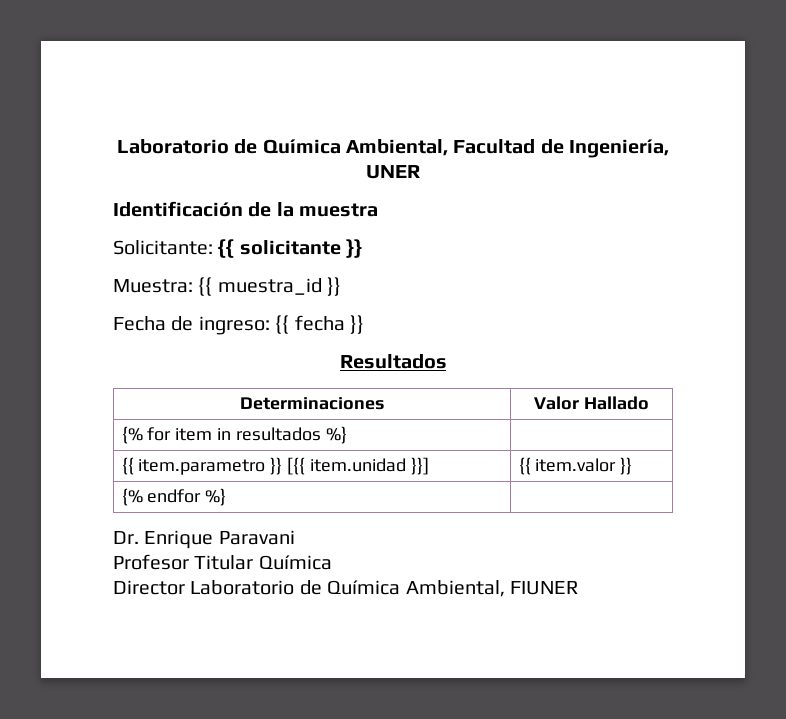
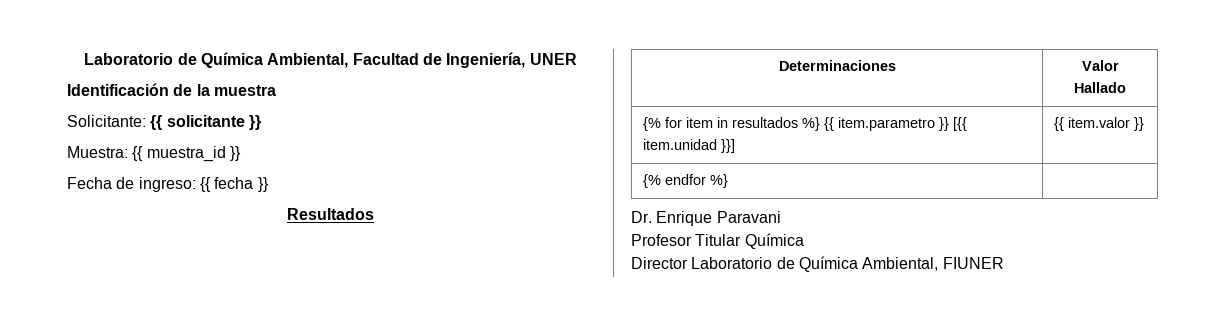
- {% for item in resultados %} |
- {{ item.parametro }} [{{ item.unidad }}] | {{ item.valor }}
+ {% for item in resultados %} {{ item.parametro }} [{{ item.unidad }}] | {{ item.valor }}

